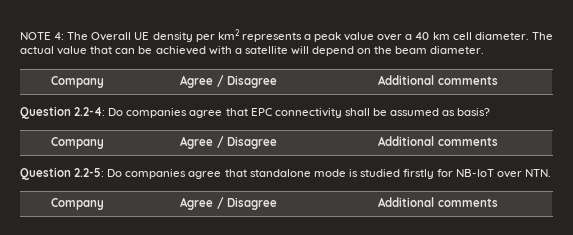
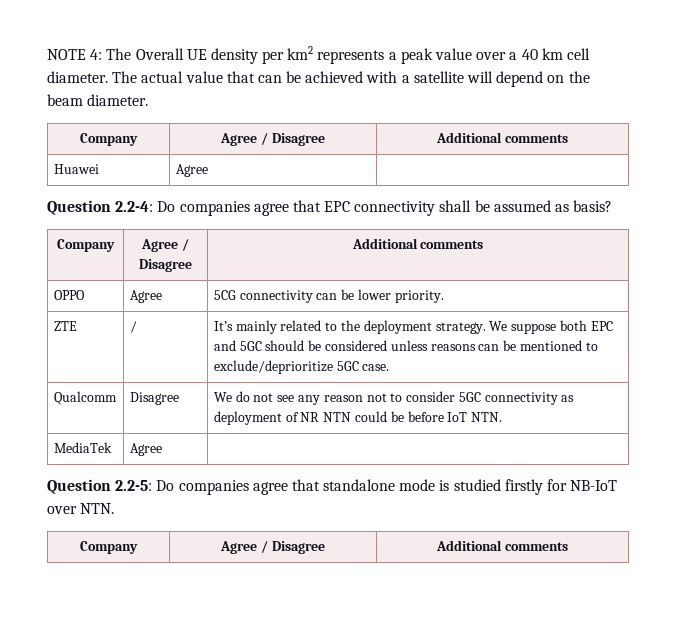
+ Huawei | Agree |
+ OPPO | Agree | 5CG connectivity can be lower priority.
+ ZTE | / | It’s mainly related to the deployment strategy. We suppose both EPC and 5GC should be considered unless reasons can be mentioned to exclude/deprioritize 5GC case.
+ Qualcomm | Disagree | We do not see any reason not to consider 5GC connectivity as deployment of NR NTN could be before IoT NTN.
+ MediaTek | Agree |

